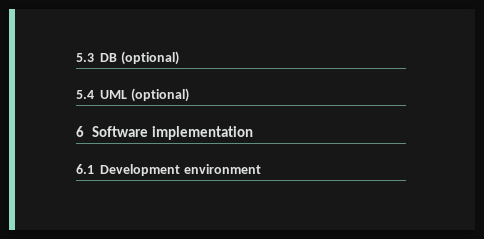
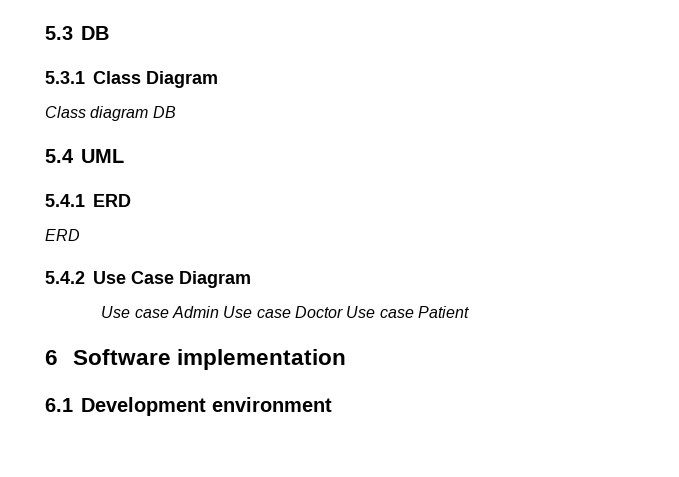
- 5.3 DB (optional)
- 5.4 UML (optional)
+ 5.3 DB
+ 5.3.1 Class Diagram
+ Class diagram DB
+ 5.4 UML
+ 5.4.1 ERD
+ ERD
+ 5.4.2 Use Case Diagram
+ Use case Admin Use case Doctor Use case Patient

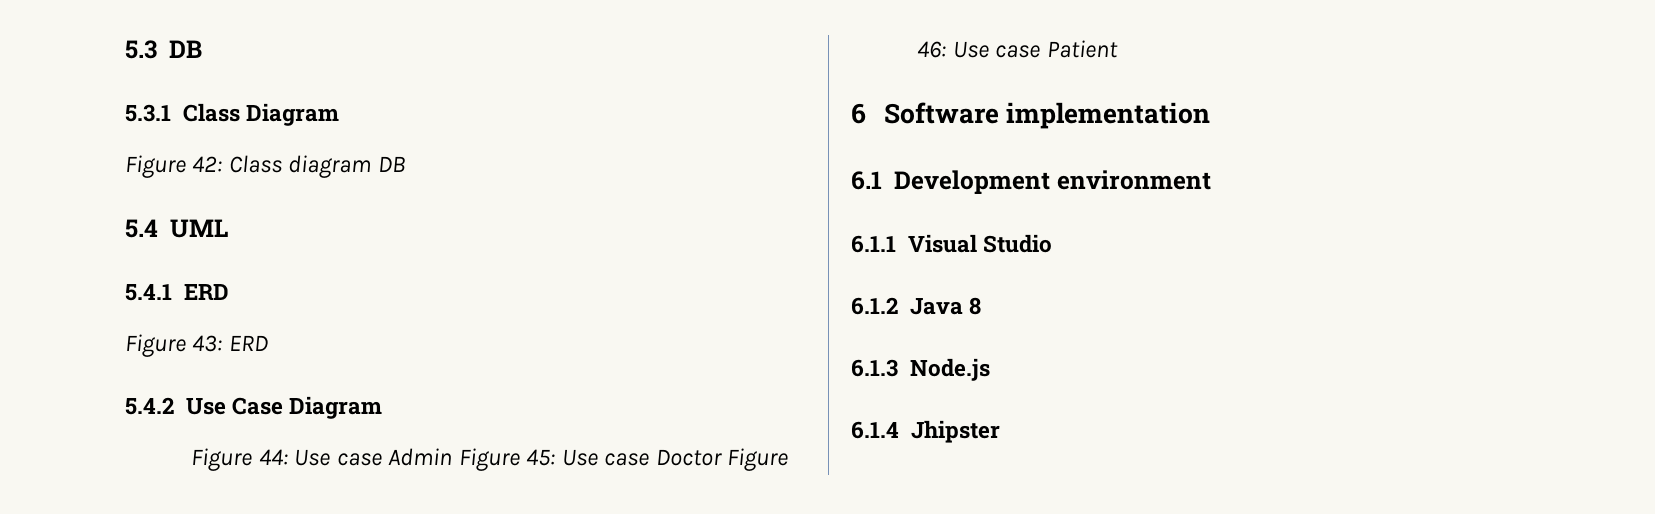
- Class diagram DB
+ Figure 42: Class diagram DB
  5.4.1 ERD
- ERD
+ Figure 43: ERD
- Use case Admin Use case Doctor Use case Patient
+ Figure 44: Use case Admin Figure 45: Use case Doctor Figure 46: Use case Patient
+ 6.1.1 Visual Studio
+ 6.1.2 Java 8
+ 6.1.3 Node.js
+ 6.1.4 Jhipster

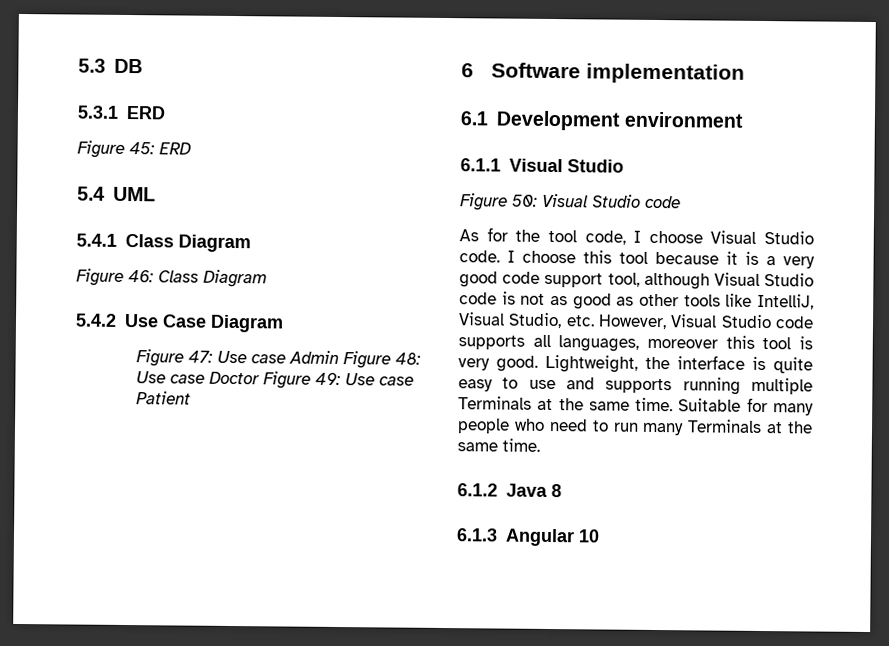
- 5.3.1 Class Diagram
- Figure 42: Class diagram DB
+ 5.3.1 ERD
+ Figure 45: ERD
  5.4 UML
- 5.4.1 ERD
- Figure 43: ERD
+ 5.4.1 Class Diagram
+ Figure 46: Class Diagram
- Figure 44: Use case Admin Figure 45: Use case Doctor Figure 46: Use case Patient
+ Figure 47: Use case Admin Figure 48: Use case Doctor Figure 49: Use case Patient
+ Figure 50: Visual Studio code
+ As for the tool code, I choose Visual Studio code. I choose this tool because it is a very good code support tool, although Visual Studio code is not as good as other tools like IntelliJ, Visual Studio, etc. However, Visual Studio code supports all languages, moreover this tool is very good. Lightweight, the interface is quite easy to use and supports running multiple Terminals at the same time. Suitable for many people who need to run many Terminals at the same time.
- 6.1.3 Node.js
- 6.1.4 Jhipster
+ 6.1.3 Angular 10

